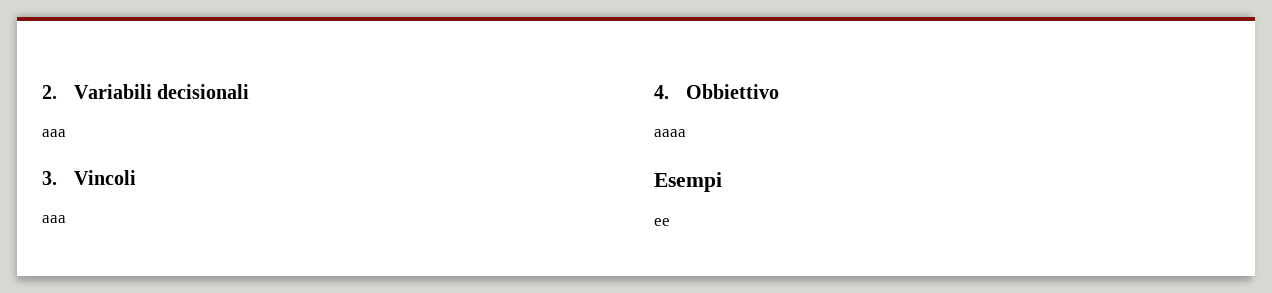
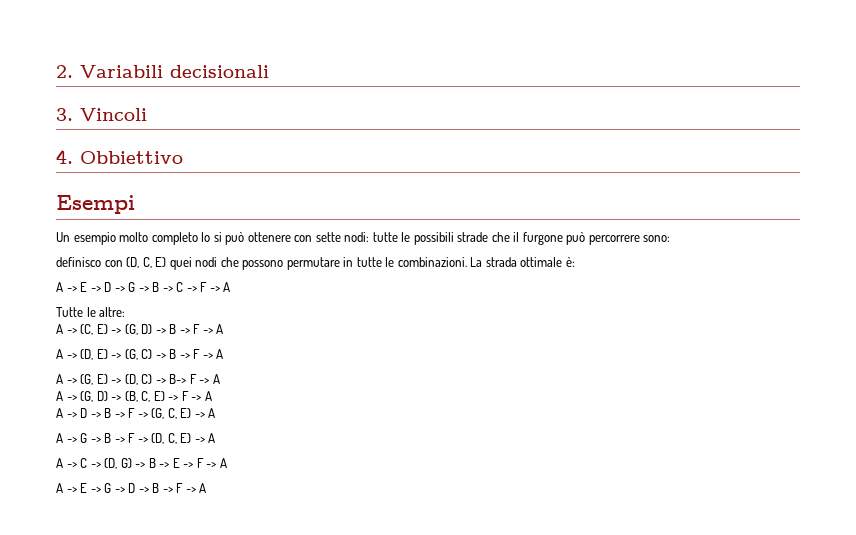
  2. Variabili decisionali
- aaa
  3. Vincoli
- aaa
- aaaa
- ee
+ Un esempio molto completo lo si può ottenere con sette nodi: tutte le possibili strade che il furgone può percorrere sono:
+ definisco con (D, C, E) quei nodi che possono permutare in tutte le combinazioni. La strada ottimale è:
+ A -> E -> D -> G -> B -> C -> F -> A
+ Tutte le altre:
+ A -> (C, E) -> (G, D) -> B -> F -> A
+ A -> (D, E) -> (G, C) -> B -> F -> A
+ A -> (G, E) -> (D, C) -> B-> F -> A
+ A -> (G, D) -> (B, C, E) -> F -> A
+ A -> D -> B -> F -> (G, C, E) -> A
+ A -> G -> B -> F -> (D, C, E) -> A
+ A -> C -> (D, G) -> B -> E -> F -> A
+ A -> E -> G -> D -> B -> F -> A

